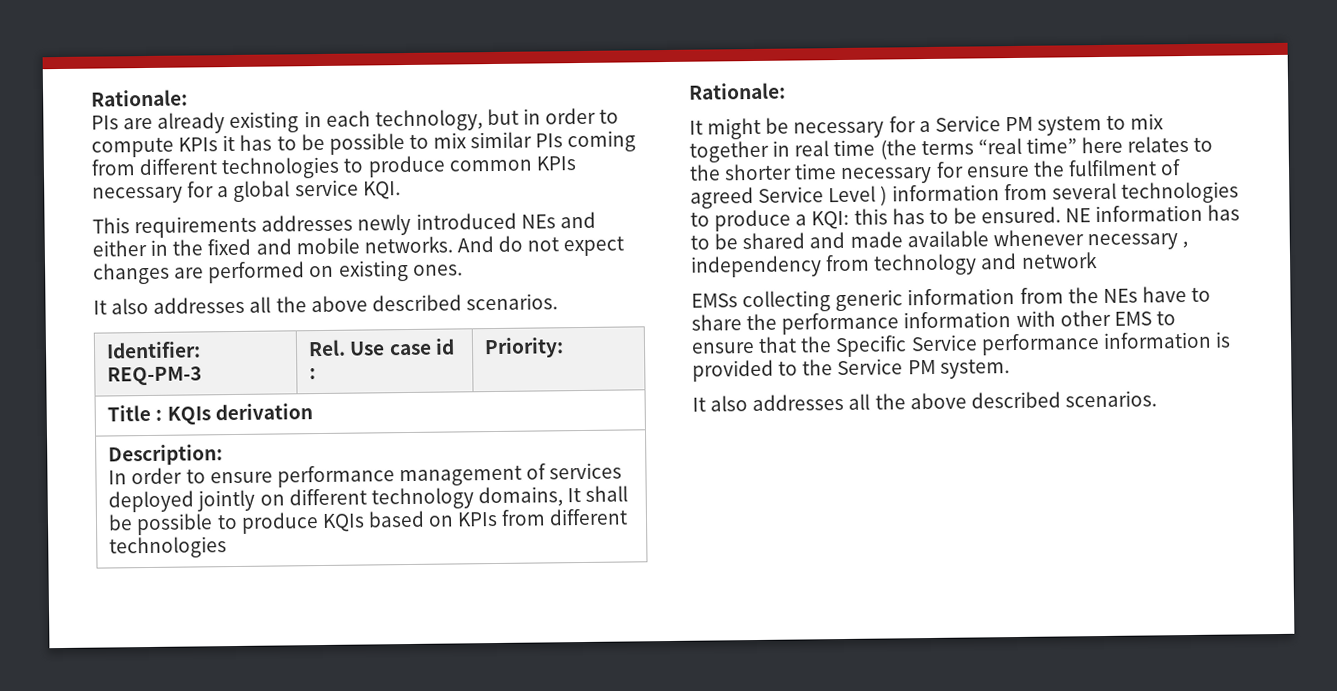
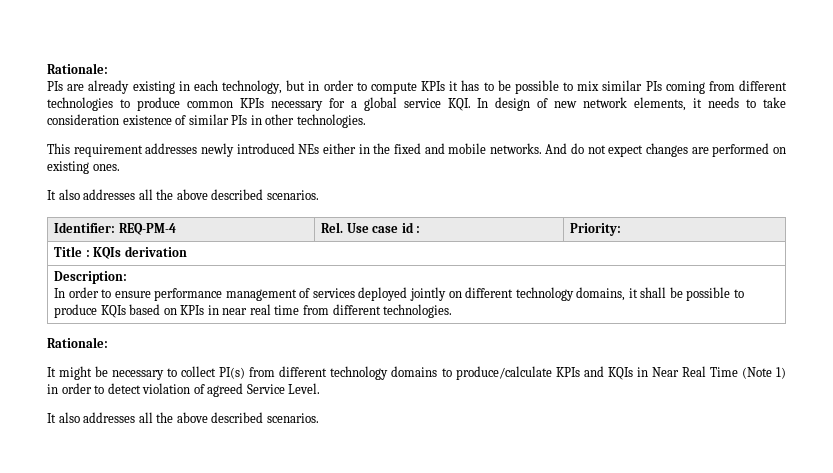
- PIs are already existing in each technology, but in order to compute KPIs it has to be possible to mix similar PIs coming from different technologies to produce common KPIs necessary for a global service KQI.
+ PIs are already existing in each technology, but in order to compute KPIs it has to be possible to mix similar PIs coming from different technologies to produce common KPIs necessary for a global service KQI. In design of new network elements, it needs to take consideration existence of similar PIs in other technologies.
- This requirements addresses newly introduced NEs and either in the fixed and mobile networks.
+ This requirement addresses newly introduced NEs either in the fixed and mobile networks.
- Identifier: REQ-PM-3 | Rel. Use case id : | Priority:
+ Identifier: REQ-PM-4 | Rel. Use case id : | Priority:
  Description:
- In order to ensure performance management of services deployed jointly on different technology domains, It shall be possible to produce KQIs based on KPIs from different technologies
+ In order to ensure performance management of services deployed jointly on different technology domains, it shall be possible to produce KQIs based on KPIs in near real time from different technologies.
- It might be necessary for a Service PM system to mix together in real time (the terms “real time” here relates to the shorter time necessary for ensure the fulfilment of agreed Service Level ) information from several technologies to produce a KQI: this has to be ensured. NE information has to be shared and made available whenever necessary , independency from technology and network
- EMSs collecting generic information from the NEs have to share the performance information with other EMS to ensure that the Specific Service performance information is provided to the Service PM system.
+ It might be necessary to collect PI(s) from different technology domains to produce/calculate KPIs and KQIs in Near Real Time (Note 1) in order to detect violation of agreed Service Level.

